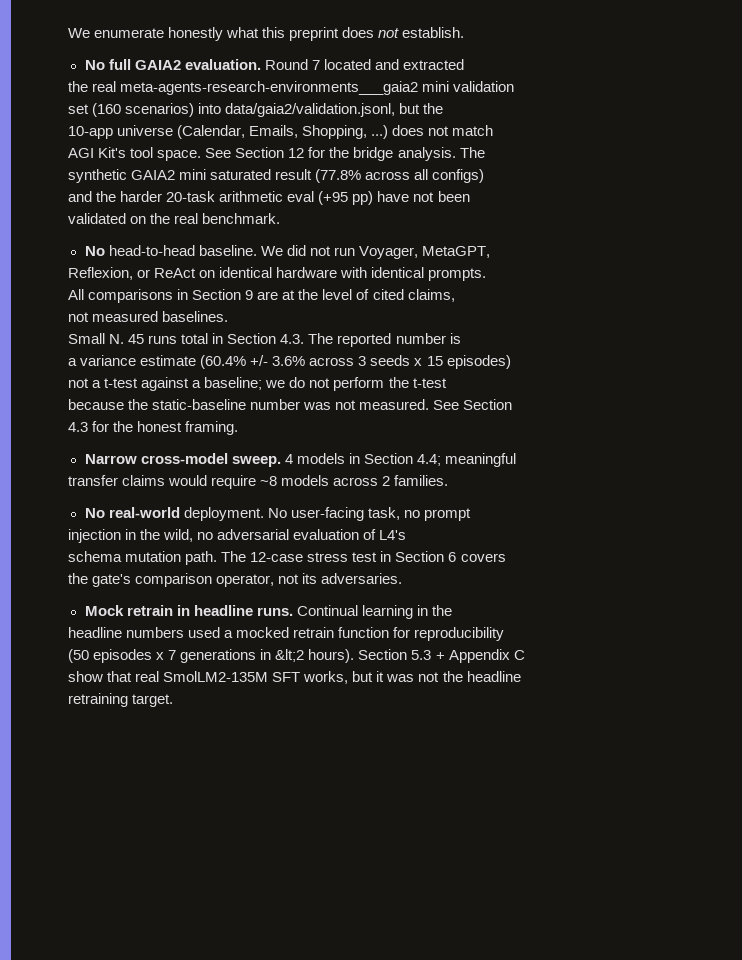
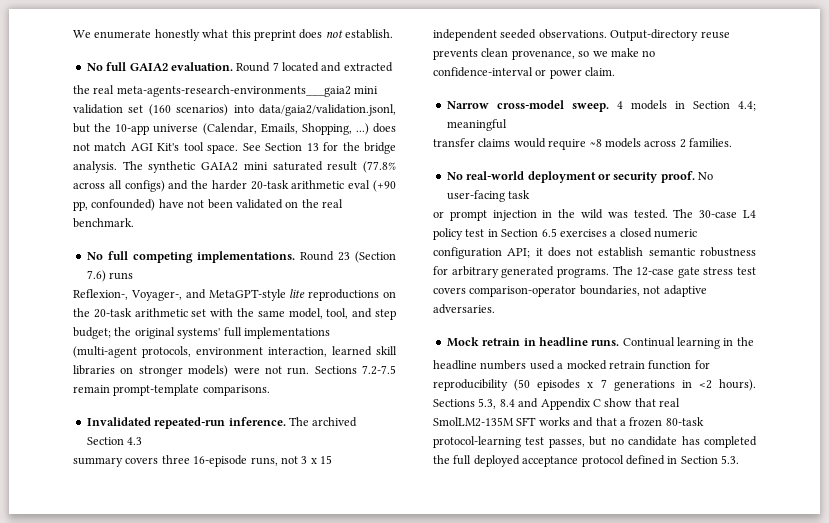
- the real meta-agents-research-environments___gaia2 mini validation
- set (160 scenarios) into data/gaia2/validation.jsonl, but the
- 10-app universe (Calendar, Emails, Shopping, ...) does not match
- AGI Kit's tool space.
+ the real meta-agents-research-environments___gaia2 mini validation set (160 scenarios) into data/gaia2/validation.jsonl, but the 10-app universe (Calendar, Emails, Shopping, ...) does not match AGI Kit's tool space.
- See Section 12 for the bridge analysis. The
- synthetic GAIA2 mini saturated result (77.8% across all configs)
- and the harder 20-task arithmetic eval (+95 pp) have not been
- validated on the real benchmark.
+ See Section 13 for the bridge analysis. The synthetic GAIA2 mini saturated result (77.8% across all configs) and the harder 20-task arithmetic eval (+90 pp, confounded) have not been validated on the real benchmark.
- No head-to-head baseline. We did not run Voyager, MetaGPT,
- Reflexion, or ReAct on identical hardware with identical prompts.
- All comparisons in Section 9 are at the level of cited claims,
- not measured baselines.
- Small N. 45 runs total in Section 4.3. The reported number is
- a variance estimate (60.4% +/- 3.6% across 3 seeds x 15 episodes)
- not a t-test against a baseline; we do not perform the t-test
- because the static-baseline number was not measured. See Section
- 4.3 for the honest framing.
+ No full competing implementations. Round 23 (Section 7.6) runs
+ Reflexion-, Voyager-, and MetaGPT-style lite reproductions on the 20-task arithmetic set with the same model, tool, and step budget; the original systems' full implementations (multi-agent protocols, environment interaction, learned skill libraries on stronger models) were not run. Sections 7.2-7.5 remain prompt-template comparisons.
+ Invalidated repeated-run inference. The archived Section 4.3
+ summary covers three 16-episode runs, not 3 x 15 independent seeded observations. Output-directory reuse prevents clean provenance, so we make no confidence-interval or power claim.
- No real-world deployment. No user-facing task, no prompt
- injection in the wild, no adversarial evaluation of L4's
- schema mutation path. The 12-case stress test in Section 6 covers
- the gate's comparison operator, not its adversaries.
+ No real-world deployment or security proof. No user-facing task
+ or prompt injection in the wild was tested. The 30-case L4 policy test in Section 6.5 exercises a closed numeric configuration API; it does not establish semantic robustness for arbitrary generated programs. The 12-case gate stress test covers comparison-operator boundaries, not adaptive adversaries.
- headline numbers used a mocked retrain function for reproducibility
- (50 episodes x 7 generations in &lt;2 hours). Section 5.3 + Appendix C
- show that real SmolLM2-135M SFT works, but it was not the headline
- retraining target.
+ headline numbers used a mocked retrain function for reproducibility (50 episodes x 7 generations in <2 hours). Sections 5.3, 8.4 and Appendix C show that real SmolLM2-135M SFT works and that a frozen 80-task protocol-learning test passes, but no candidate has completed the full deployed acceptance protocol defined in Section 5.3.

